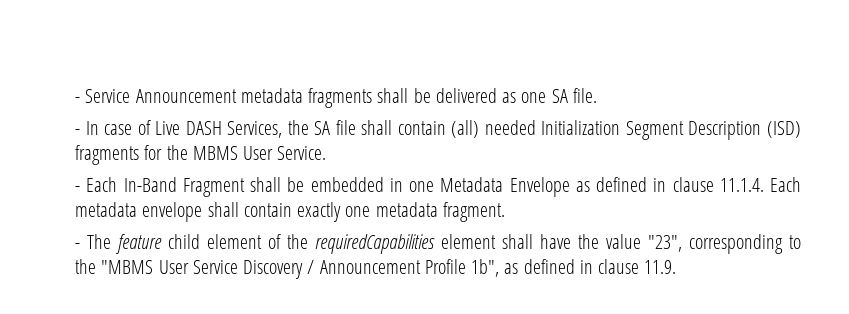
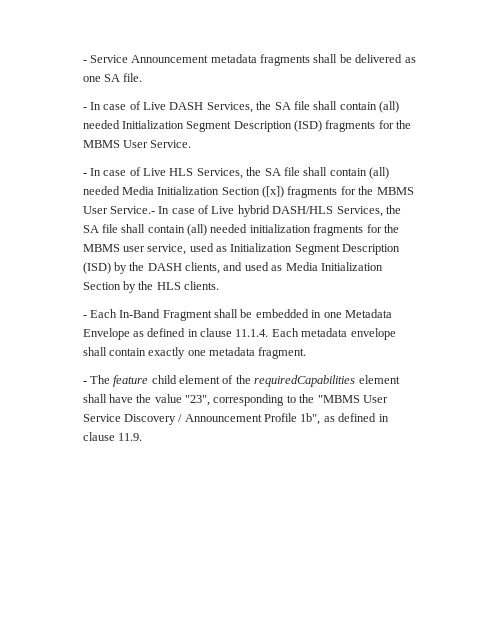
+ - In case of Live HLS Services, the SA file shall contain (all) needed Media Initialization Section ([x]) fragments for the MBMS User Service.- In case of Live hybrid DASH/HLS Services, the SA file shall contain (all) needed initialization fragments for the MBMS user service, used as Initialization Segment Description (ISD) by the DASH clients, and used as Media Initialization Section by the HLS clients.

